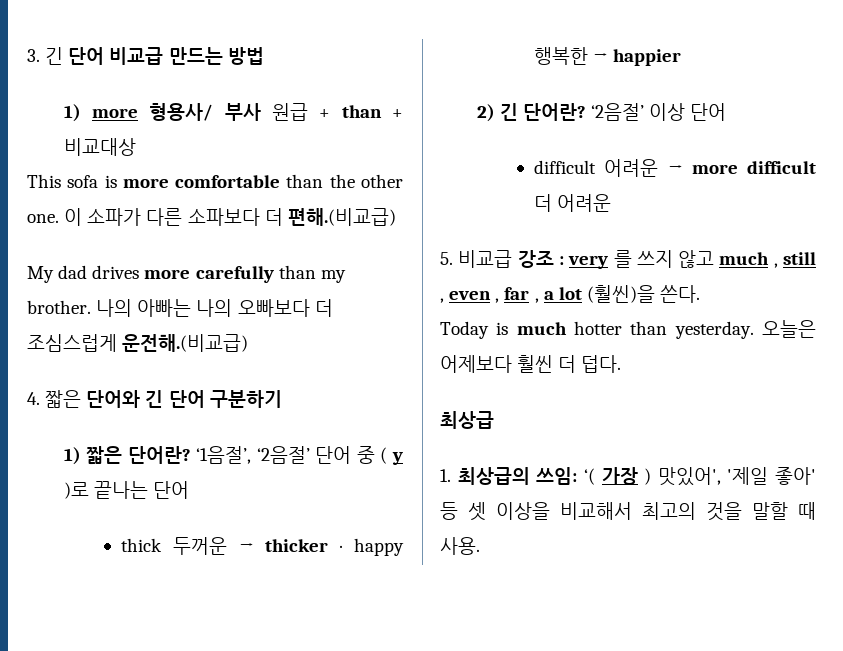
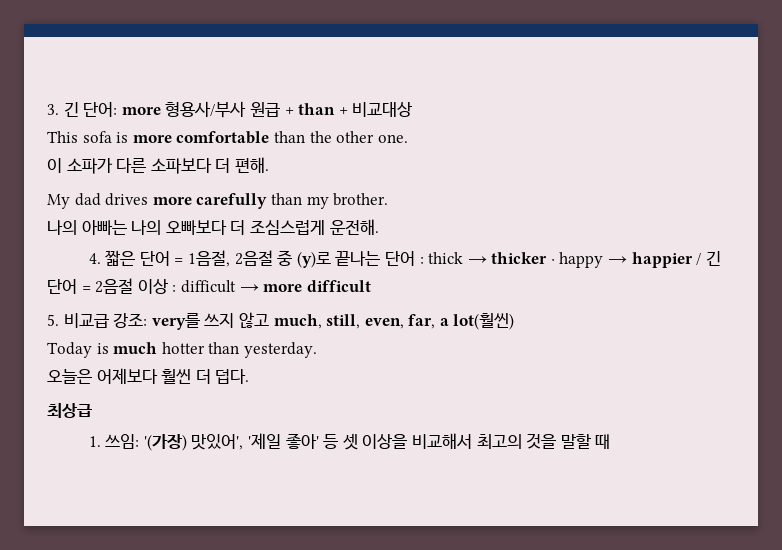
- 3. 긴 단어 비교급 만드는 방법
- 1) more 형용사/ 부사 원급 + than + 비교대상
+ 3. 긴 단어: more 형용사/부사 원급 + than + 비교대상
- This sofa is more comfortable than the other one. 이 소파가 다른 소파보다 더 편해.(비교급)
+ This sofa is more comfortable than the other one.
+ 이 소파가 다른 소파보다 더 편해.
- My dad drives more carefully than my brother. 나의 아빠는 나의 오빠보다 더 조심스럽게 운전해.(비교급)
+ My dad drives more carefully than my brother.
+ 나의 아빠는 나의 오빠보다 더 조심스럽게 운전해.
- 4. 짧은 단어와 긴 단어 구분하기
- 1) 짧은 단어란? ‘1음절’, ‘2음절’ 단어 중 ( y )로 끝나는 단어
- thick 두꺼운 → thicker · happy 행복한 → happier
- 2) 긴 단어란? ‘2음절’ 이상 단어
- difficult 어려운 → more difficult 더 어려운
+ 4. 짧은 단어 = 1음절, 2음절 중 (y)로 끝나는 단어 : thick → thicker · happy → happier / 긴 단어 = 2음절 이상 : difficult → more difficult
- 5. 비교급 강조 : very 를 쓰지 않고 much , still , even , far , a lot (훨씬)을 쓴다.
+ 5. 비교급 강조: very를 쓰지 않고 much, still, even, far, a lot(훨씬)
- Today is much hotter than yesterday. 오늘은 어제보다 훨씬 더 덥다.
+ Today is much hotter than yesterday.
+ 오늘은 어제보다 훨씬 더 덥다.
- 1. 최상급의 쓰임: ‘( 가장 ) 맛있어', '제일 좋아' 등 셋 이상을 비교해서 최고의 것을 말할 때 사용.
+ 1. 쓰임: '(가장) 맛있어', '제일 좋아' 등 셋 이상을 비교해서 최고의 것을 말할 때

